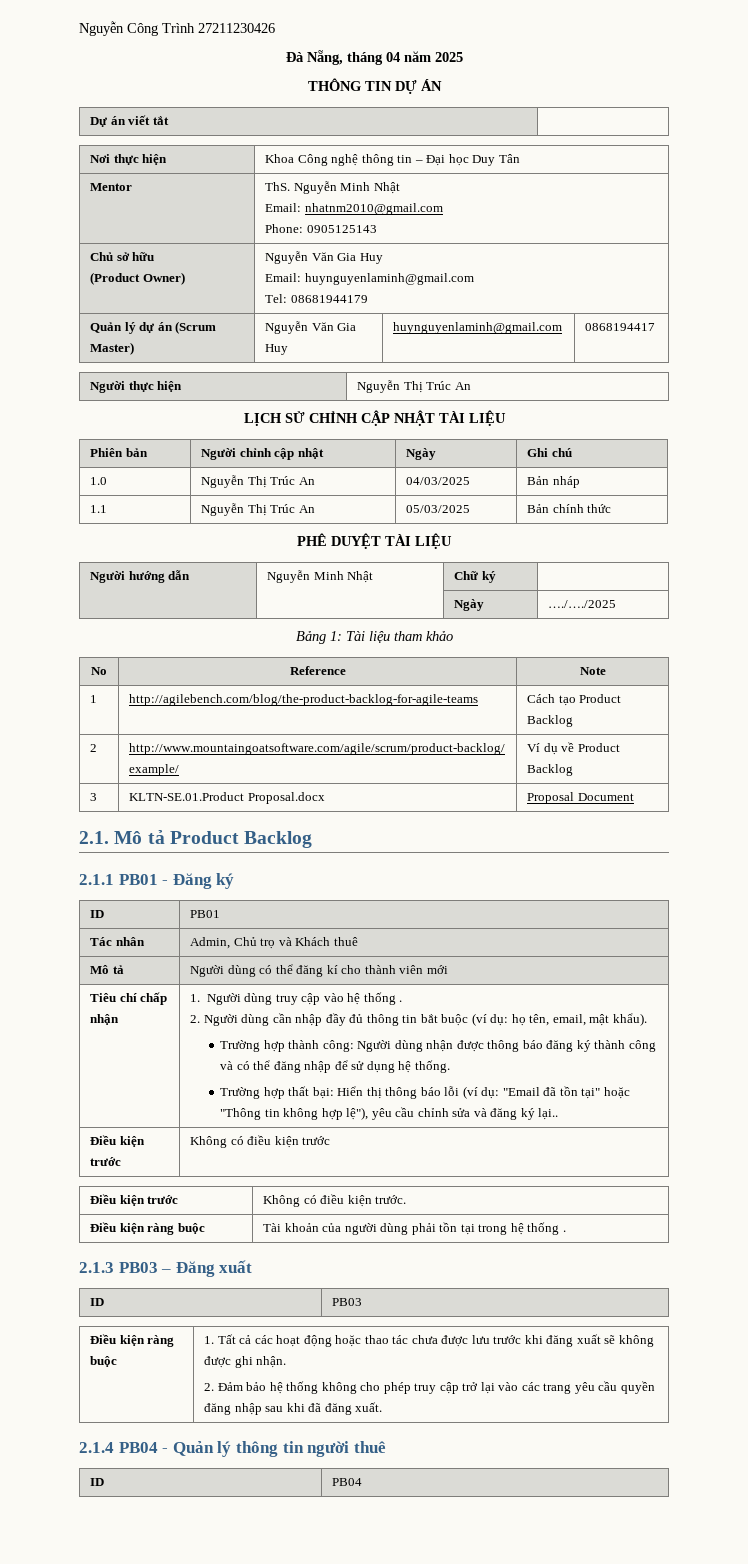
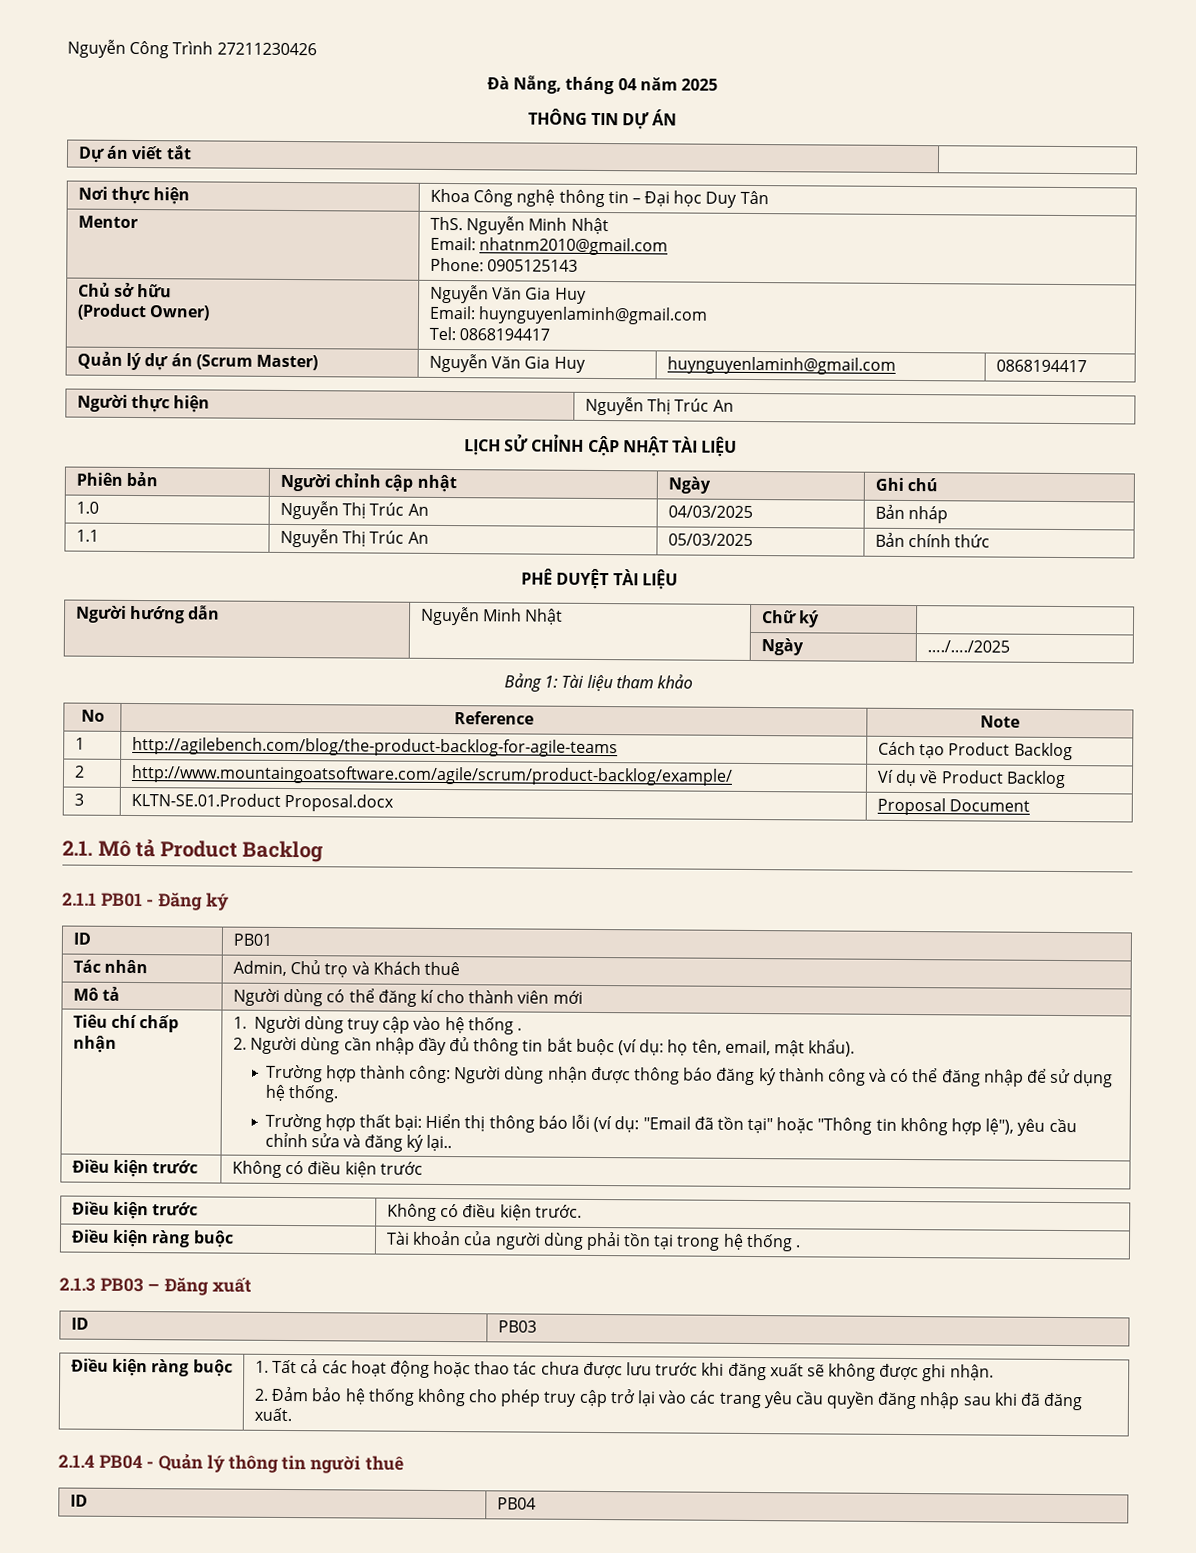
  Chủ sở hữu
  (Product Owner) | Nguyễn Văn Gia Huy
  Email: huynguyenlaminh@gmail.com
- Tel: 08681944179
+ Tel: 0868194417

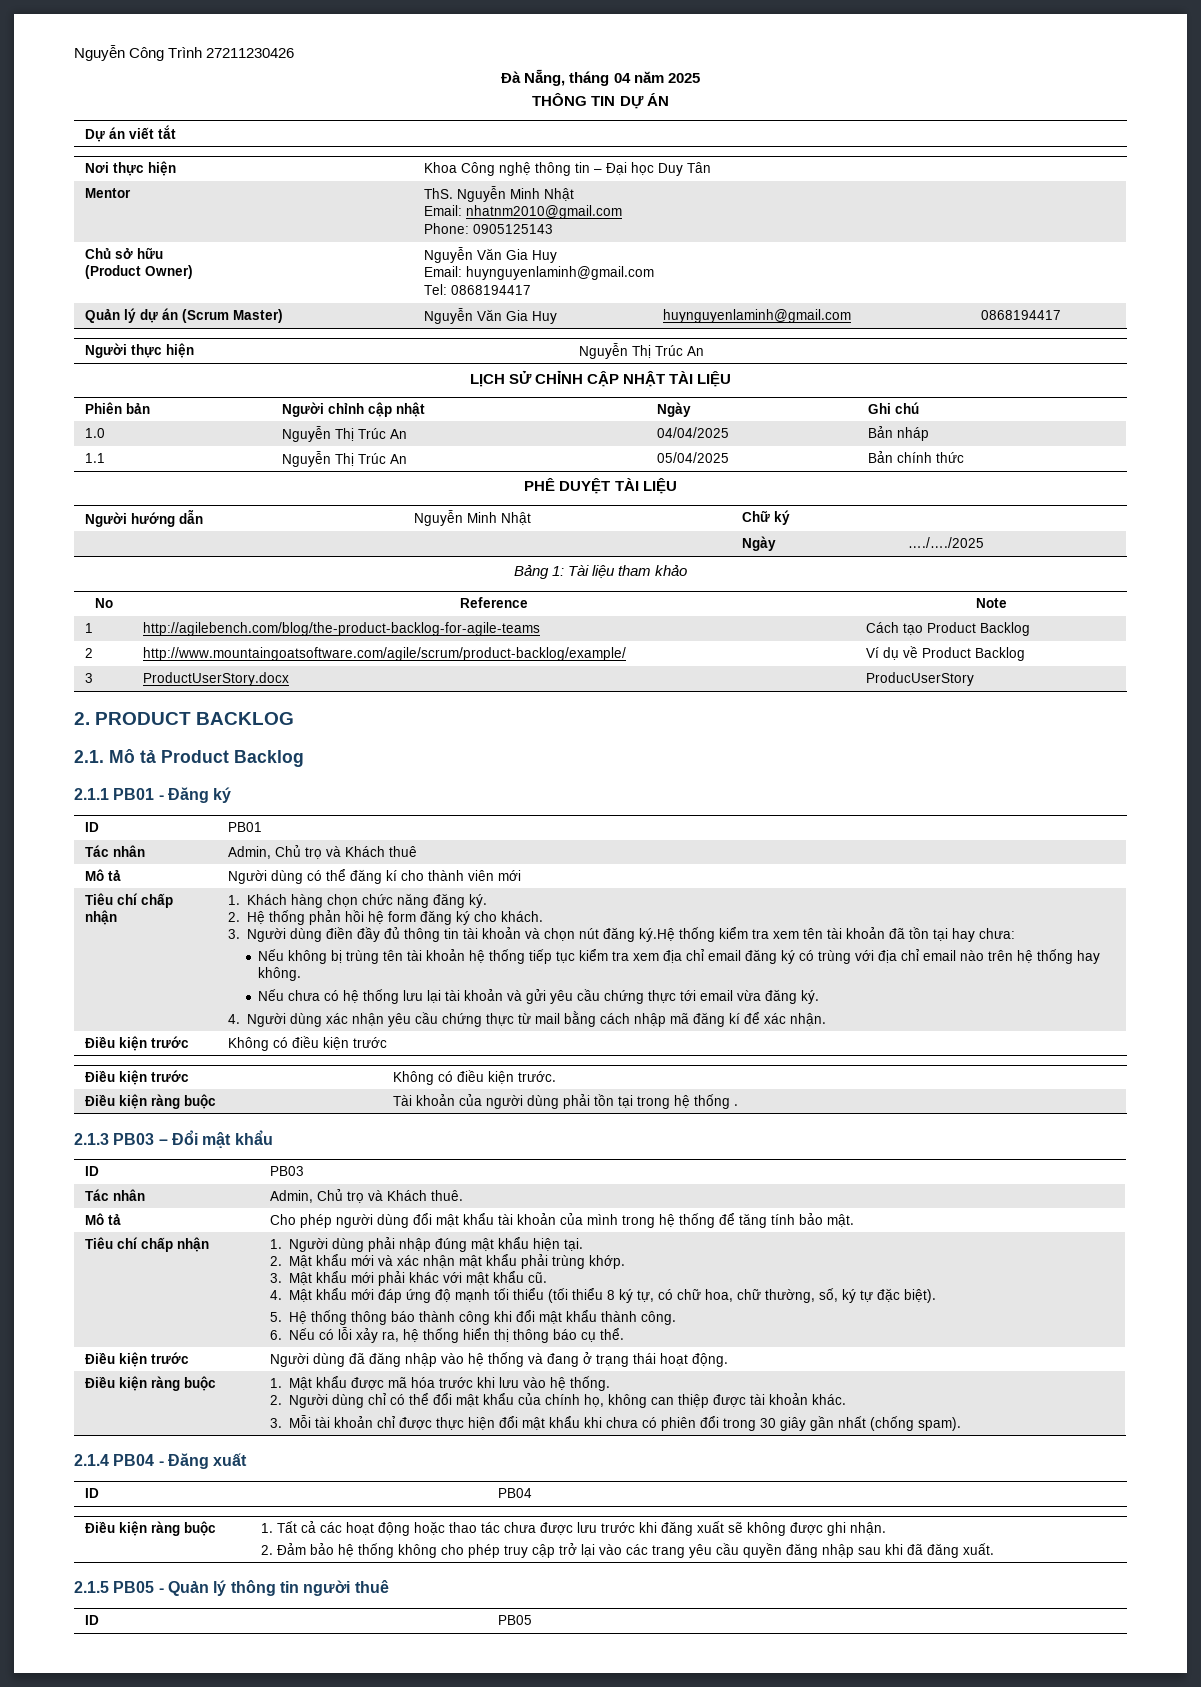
- 1.0 | Nguyễn Thị Trúc An | 04/03/2025 | Bản nháp
+ 1.0 | Nguyễn Thị Trúc An | 04/04/2025 | Bản nháp
- 1.1 | Nguyễn Thị Trúc An | 05/03/2025 | Bản chính thức
+ 1.1 | Nguyễn Thị Trúc An | 05/04/2025 | Bản chính thức
- 3 | KLTN-SE.01.Product Proposal.docx | Proposal Document
+ 3 | ProductUserStory.docx | ProducUserStory
+ 2. PRODUCT BACKLOG
- 1. Người dùng truy cập vào hệ thống .
- 2. Người dùng cần nhập đầy đủ thông tin bắt buộc (ví dụ: họ tên, email, mật khẩu).
- Trường hợp thành công: Người dùng nhận được thông báo đăng ký thành công và có thể đăng nhập để sử dụng hệ thống.
- Trường hợp thất bại: Hiển thị thông báo lỗi (ví dụ: "Email đã tồn tại" hoặc "Thông tin không hợp lệ"), yêu cầu chỉnh sửa và đăng ký lại..
+ 1. Khách hàng chọn chức năng đăng ký.
+ 2. Hệ thống phản hồi hệ form đăng ký cho khách.
+ 3. Người dùng điền đầy đủ thông tin tài khoản và chọn nút đăng ký.Hệ thống kiểm tra xem tên tài khoản đã tồn tại hay chưa:
+ Nếu không bị trùng tên tài khoản hệ thống tiếp tục kiểm tra xem địa chỉ email đăng ký có trùng với địa chỉ email nào trên hệ thống hay không.
+ Nếu chưa có hệ thống lưu lại tài khoản và gửi yêu cầu chứng thực tới email vừa đăng ký.
+ 4. Người dùng xác nhận yêu cầu chứng thực từ mail bằng cách nhập mã đăng kí để xác nhận.
- 2.1.3 PB03 – Đăng xuất
+ 2.1.3 PB03 – Đổi mật khẩu
+ ID | PB03
+ Tác nhân | Admin, Chủ trọ và Khách thuê.
+ Mô tả | Cho phép người dùng đổi mật khẩu tài khoản của mình trong hệ thống để tăng tính bảo mật.
+ Tiêu chí chấp nhận | 1. Người dùng phải nhập đúng mật khẩu hiện tại.
+ 2. Mật khẩu mới và xác nhận mật khẩu phải trùng khớp.
+ 3. Mật khẩu mới phải khác với mật khẩu cũ.
+ 4. Mật khẩu mới đáp ứng độ mạnh tối thiểu (tối thiểu 8 ký tự, có chữ hoa, chữ thường, số, ký tự đặc biệt).
+ 5. Hệ thống thông báo thành công khi đổi mật khẩu thành công.
+ 6. Nếu có lỗi xảy ra, hệ thống hiển thị thông báo cụ thể.
+ Điều kiện trước | Người dùng đã đăng nhập vào hệ thống và đang ở trạng thái hoạt động.
+ Điều kiện ràng buộc | 1. Mật khẩu được mã hóa trước khi lưu vào hệ thống.
+ 2. Người dùng chỉ có thể đổi mật khẩu của chính họ, không can thiệp được tài khoản khác.
+ 3. Mỗi tài khoản chỉ được thực hiện đổi mật khẩu khi chưa có phiên đổi trong 30 giây gần nhất (chống spam).
+ 2.1.4 PB04 - Đăng xuất
- ID | PB03
+ ID | PB04
- 2.1.4 PB04 - Quản lý thông tin người thuê
+ 2.1.5 PB05 - Quản lý thông tin người thuê
- ID | PB04
+ ID | PB05

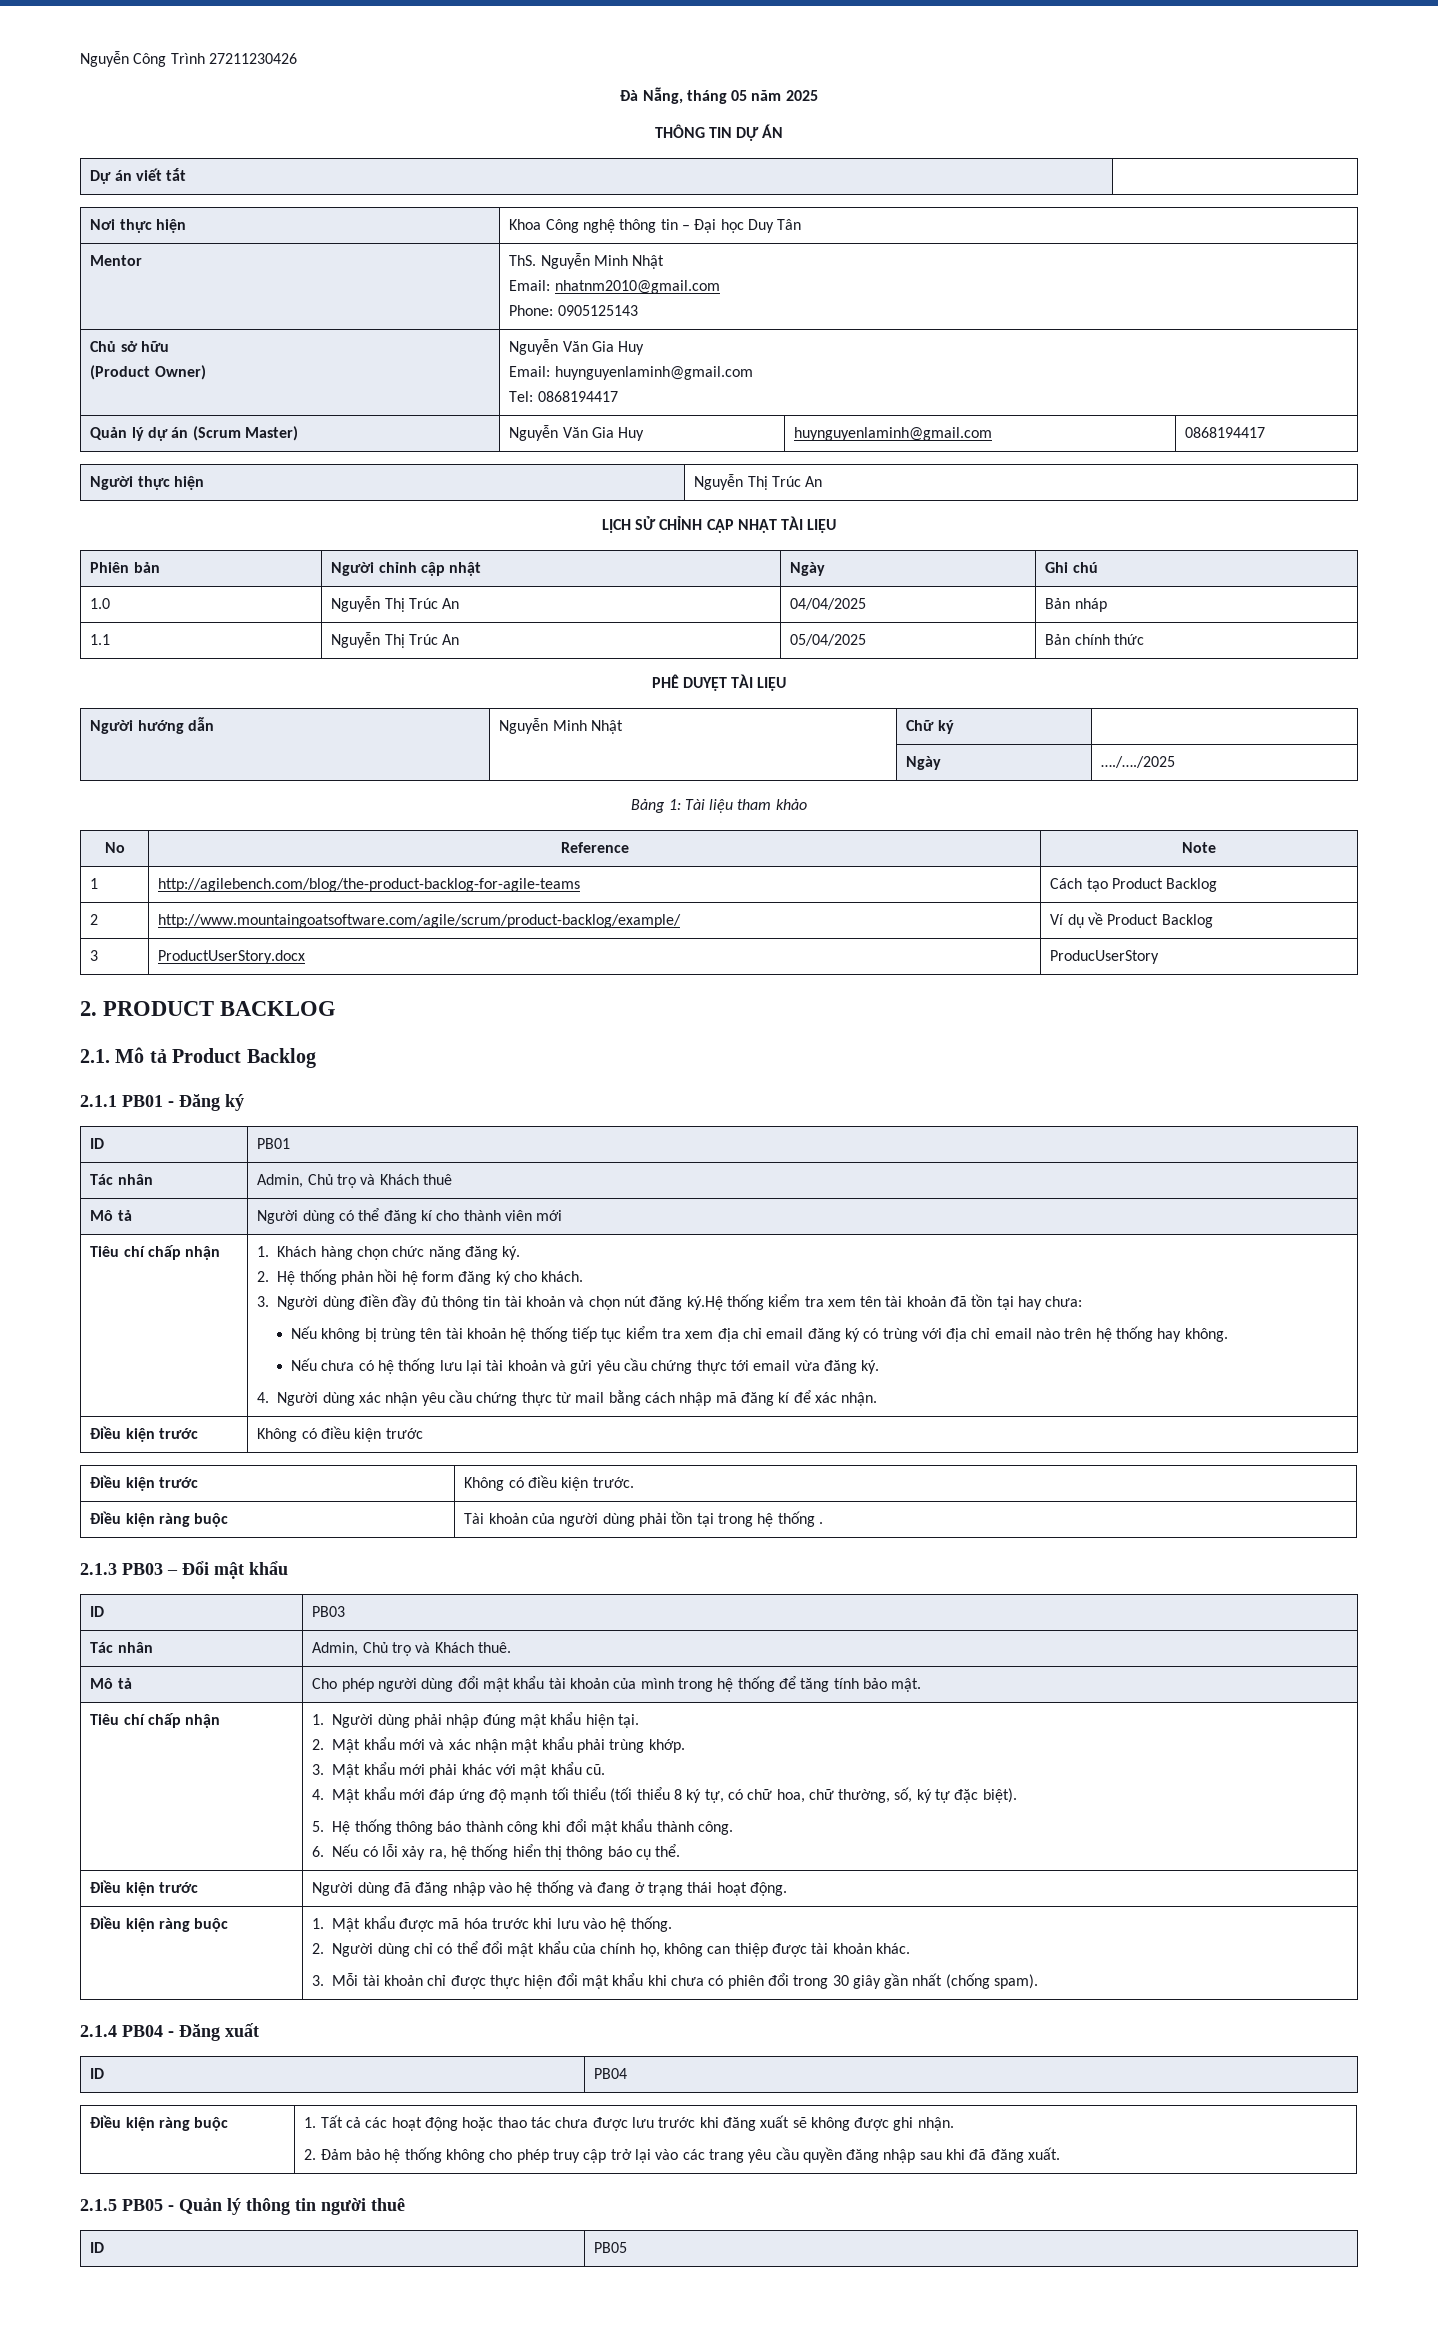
- Đà Nẵng, tháng 04 năm 2025
+ Đà Nẵng, tháng 05 năm 2025

